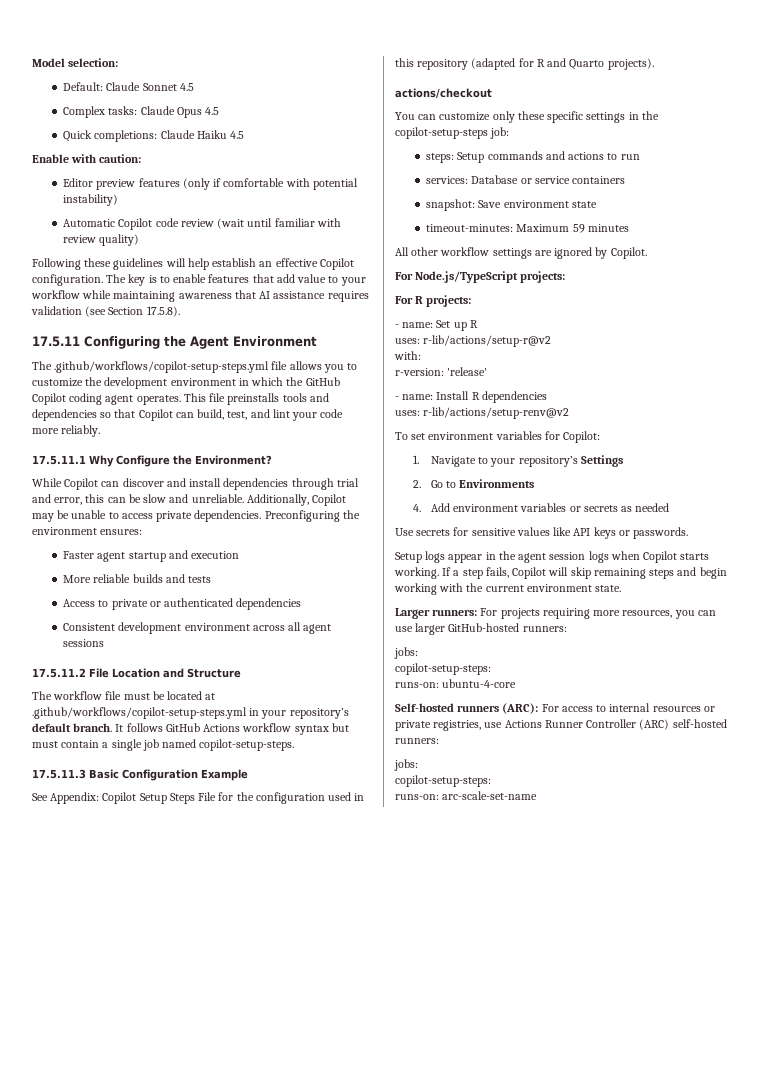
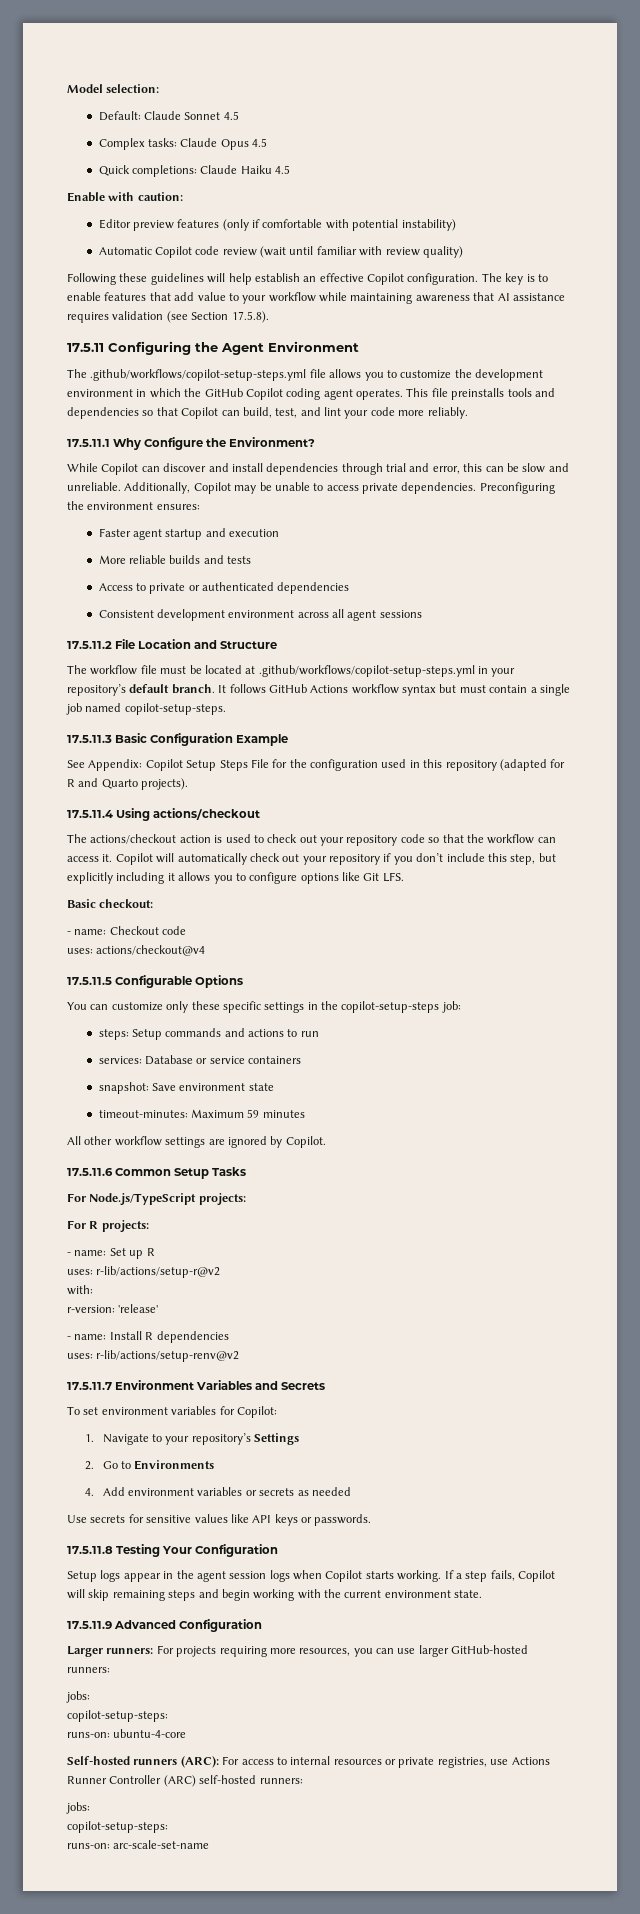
- actions/checkout
+ 17.5.11.4 Using actions/checkout
+ The actions/checkout action is used to check out your repository code so that the workflow can access it. Copilot will automatically check out your repository if you don’t include this step, but explicitly including it allows you to configure options like Git LFS.
+ Basic checkout:
+ - name: Checkout code
+ uses: actions/checkout@v4
+ 17.5.11.5 Configurable Options
+ 17.5.11.6 Common Setup Tasks
+ 17.5.11.7 Environment Variables and Secrets
+ 17.5.11.8 Testing Your Configuration
+ 17.5.11.9 Advanced Configuration

